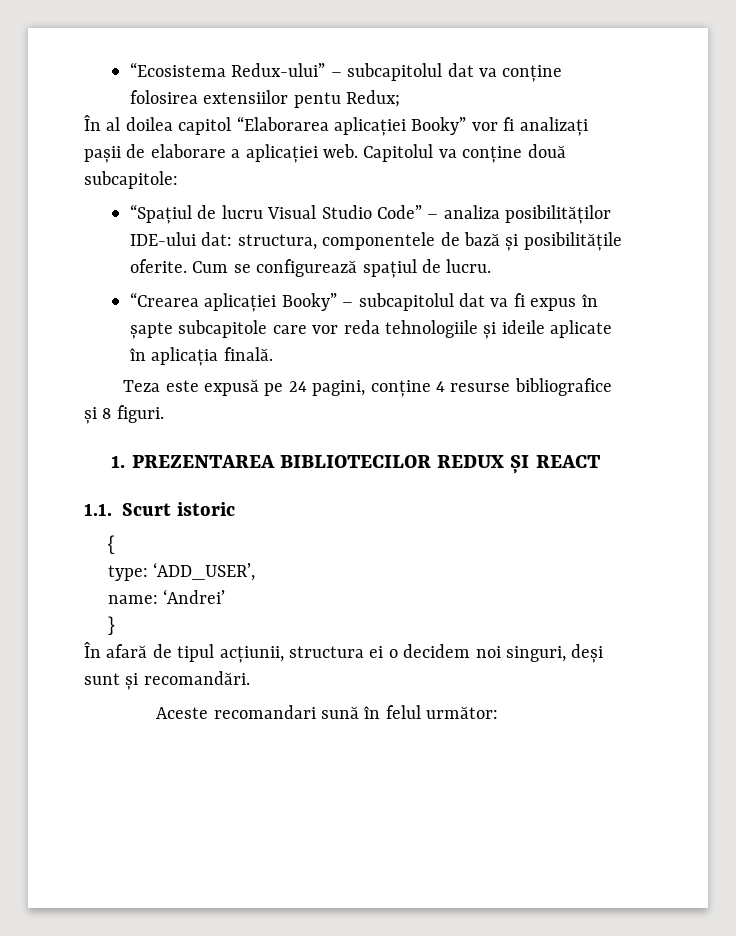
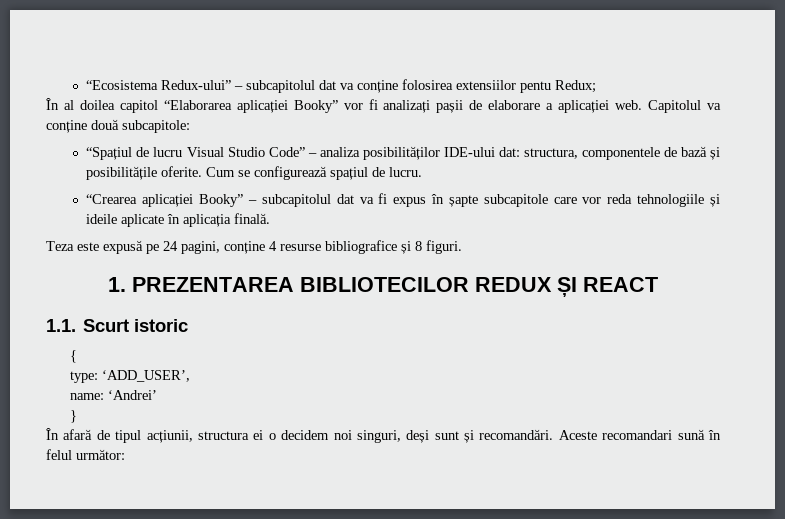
- În afară de tipul acțiunii, structura ei o decidem noi singuri, deși sunt și recomandări.
- Aceste recomandari sună în felul următor:
+ În afară de tipul acțiunii, structura ei o decidem noi singuri, deși sunt și recomandări. Aceste recomandari sună în felul următor:

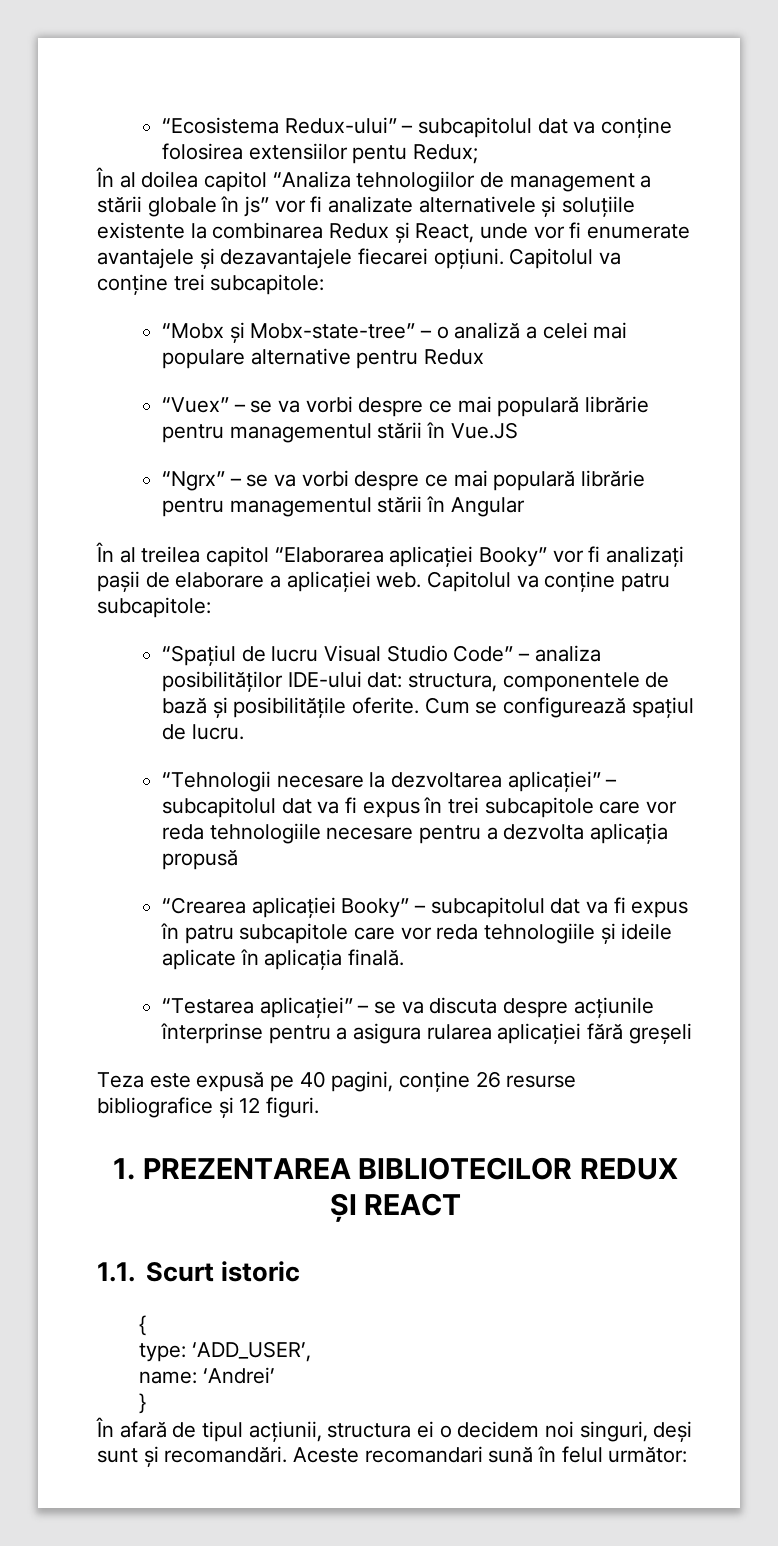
- În al doilea capitol “Elaborarea aplicației Booky” vor fi analizați pașii de elaborare a aplicației web.
+ În al doilea capitol “Analiza tehnologiilor de management a stării globale în js” vor fi analizate alternativele și soluțiile existente la combinarea Redux și React, unde vor fi enumerate avantajele și dezavantajele fiecarei opțiuni. Capitolul va conține trei subcapitole:
+ “Mobx și Mobx-state-tree” – o analiză a celei mai populare alternative pentru Redux
+ “Vuex” – se va vorbi despre ce mai populară librărie pentru managementul stării în Vue.JS
+ “Ngrx” – se va vorbi despre ce mai populară librărie pentru managementul stării în Angular
+ În al treilea capitol “Elaborarea aplicației Booky” vor fi analizați pașii de elaborare a aplicației web.
- Capitolul va conține două subcapitole:
+ Capitolul va conține patru subcapitole:
+ “Tehnologii necesare la dezvoltarea aplicației” – subcapitolul dat va fi expus în trei subcapitole care vor reda tehnologiile necesare pentru a dezvolta aplicația propusă
- “Crearea aplicației Booky” – subcapitolul dat va fi expus în șapte subcapitole care vor reda tehnologiile și ideile aplicate în aplicația finală.
+ “Crearea aplicației Booky” – subcapitolul dat va fi expus în patru subcapitole care vor reda tehnologiile și ideile aplicate în aplicația finală.
+ “Testarea aplicației” – se va discuta despre acțiunile înterprinse pentru a asigura rularea aplicației fără greșeli
- Teza este expusă pe 24 pagini, conține 4 resurse bibliografice și 8 figuri.
+ Teza este expusă pe 40 pagini, conține 26 resurse bibliografice și 12 figuri.

